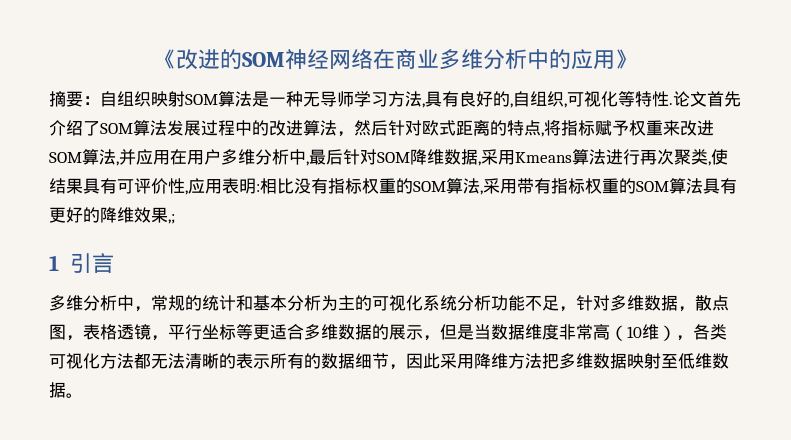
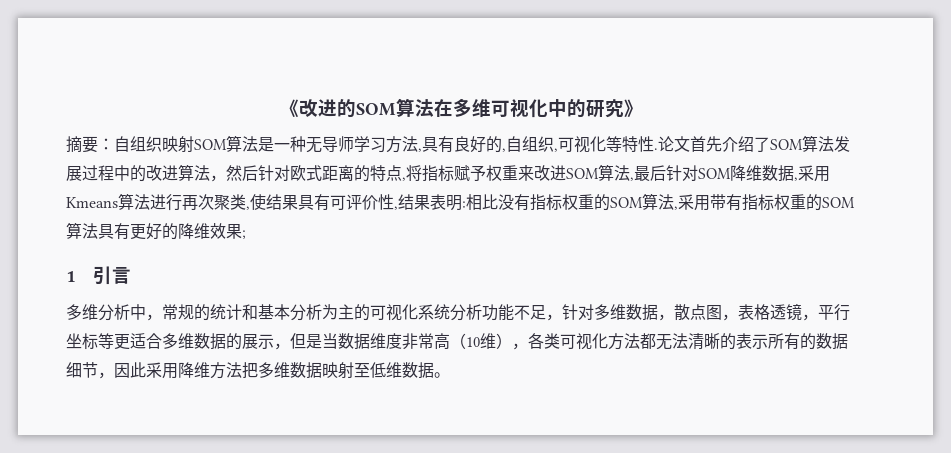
- 《改进的SOM神经网络在商业多维分析中的应用》
+ 《改进的SOM算法在多维可视化中的研究》
- 论文首先介绍了SOM算法发展过程中的改进算法，然后针对欧式距离的特点,将指标赋予权重来改进SOM算法,并应用在用户多维分析中,最后针对SOM降维数据,采用Kmeans算法进行再次聚类,使结果具有可评价性,应用表明:
+ 论文首先介绍了SOM算法发展过程中的改进算法，然后针对欧式距离的特点,将指标赋予权重来改进SOM算法,最后针对SOM降维数据,采用Kmeans算法进行再次聚类,使结果具有可评价性,结果表明:
- 相比没有指标权重的SOM算法,采用带有指标权重的SOM算法具有更好的降维效果,;
+ 相比没有指标权重的SOM算法,采用带有指标权重的SOM算法具有更好的降维效果;

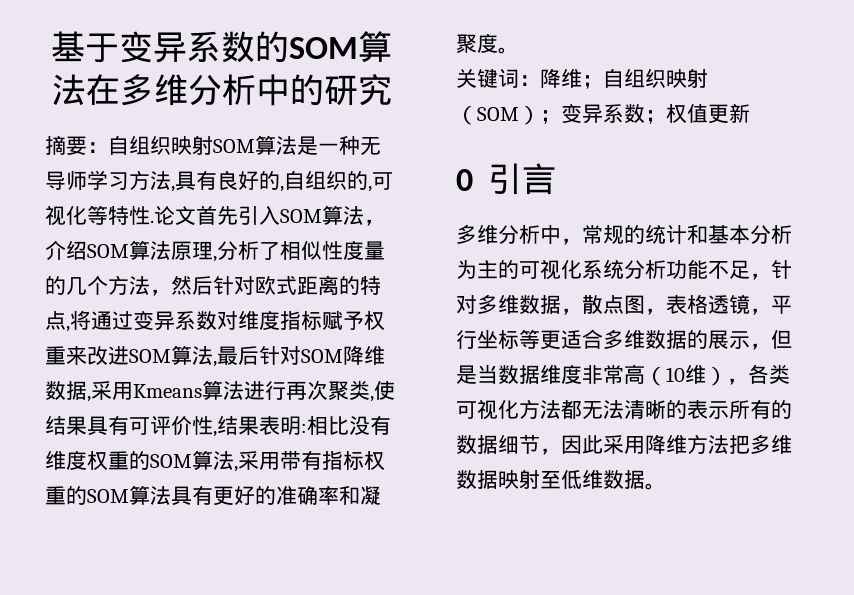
- 《改进的SOM算法在多维可视化中的研究》
+ 基于变异系数的SOM算法在多维分析中的研究
- 摘要：自组织映射SOM算法是一种无导师学习方法,具有良好的,自组织,可视化等特性.
+ 摘要：自组织映射SOM算法是一种无导师学习方法,具有良好的,自组织的,可视化等特性.
- 论文首先介绍了SOM算法发展过程中的改进算法，然后针对欧式距离的特点,将指标赋予权重来改进SOM算法,最后针对SOM降维数据,采用Kmeans算法进行再次聚类,使结果具有可评价性,结果表明:相比没有指标权重的SOM算法,采用带有指标权重的SOM算法具有更好的降维效果;
- 1引言
+ 论文首先引入SOM算法，介绍SOM算法原理,分析了相似性度量的几个方法，然后针对欧式距离的特点,将通过变异系数对维度指标赋予权重来改进SOM算法,最后针对SOM降维数据,采用Kmeans算法进行再次聚类,使结果具有可评价性,结果表明:相比没有维度权重的SOM算法,采用带有指标权重的SOM算法具有更好的准确率和凝聚度。
+ 关键词：降维；自组织映射（SOM）；变异系数；权值更新
+ 0引言

